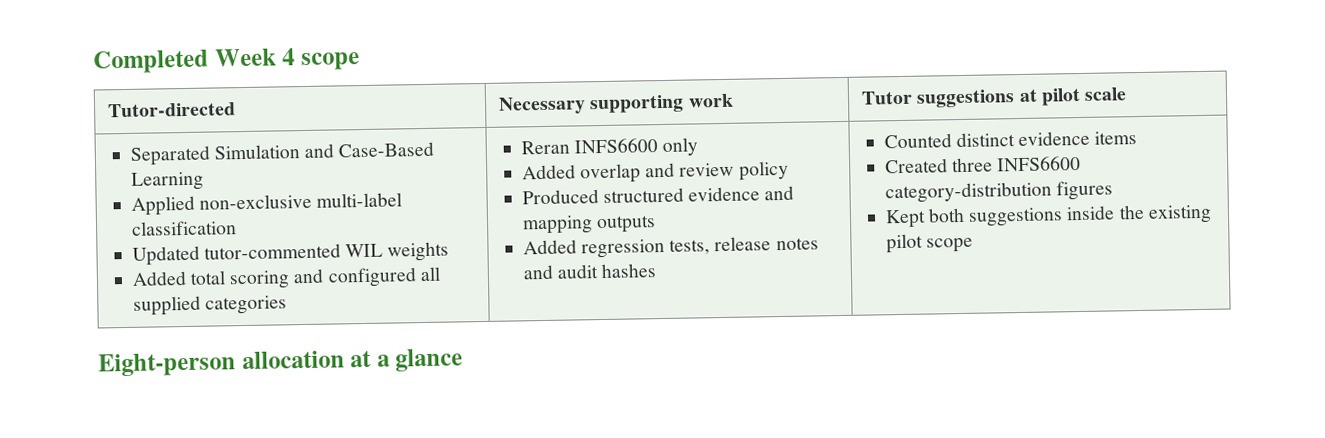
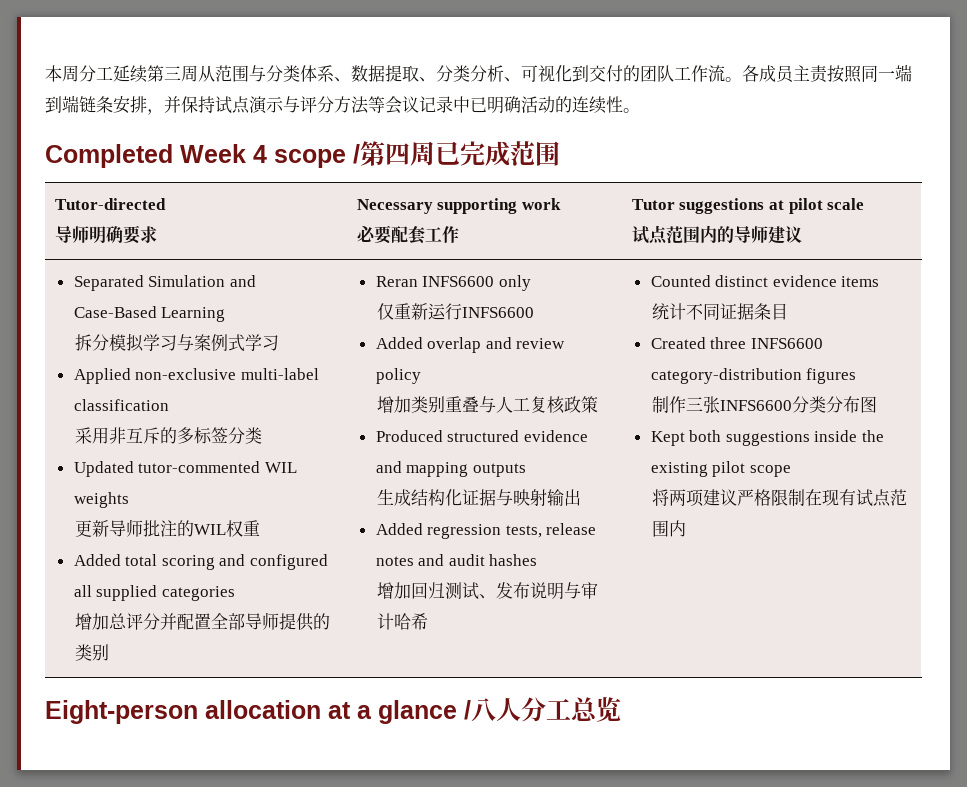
- Completed Week 4 scope
- Tutor-directed | Necessary supporting work | Tutor suggestions at pilot scale
+ 本周分工延续第三周从范围与分类体系、数据提取、分类分析、可视化到交付的团队工作流。各成员主责按照同一端到端链条安排，并保持试点演示与评分方法等会议记录中已明确活动的连续性。
+ Completed Week 4 scope /第四周已完成范围
+ Tutor-directed
+ 导师明确要求 | Necessary supporting work
+ 必要配套工作 | Tutor suggestions at pilot scale
+ 试点范围内的导师建议
+ 拆分模拟学习与案例式学习
+ 采用非互斥的多标签分类
+ 更新导师批注的WIL权重
+ 增加总评分并配置全部导师提供的类别
+ 仅重新运行INFS6600
+ 增加类别重叠与人工复核政策
+ 生成结构化证据与映射输出
+ 增加回归测试、发布说明与审计哈希
+ 统计不同证据条目
+ 制作三张INFS6600分类分布图
+ 将两项建议严格限制在现有试点范围内
- Eight-person allocation at a glance
+ Eight-person allocation at a glance /八人分工总览

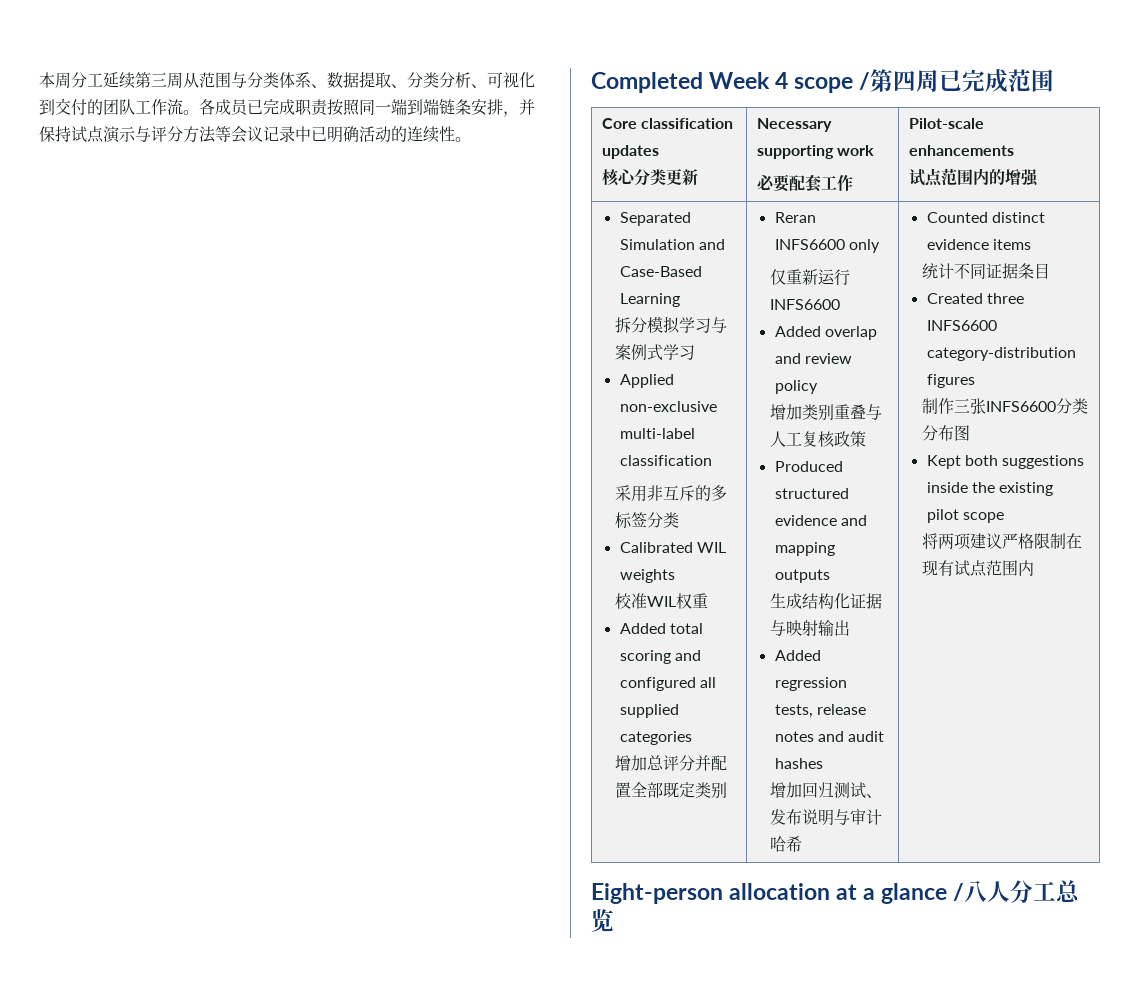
- 各成员主责按照同一端到端链条安排，并保持试点演示与评分方法等会议记录中已明确活动的连续性。
+ 各成员已完成职责按照同一端到端链条安排，并保持试点演示与评分方法等会议记录中已明确活动的连续性。
- Tutor-directed
- 导师明确要求 | Necessary supporting work
- 必要配套工作 | Tutor suggestions at pilot scale
- 试点范围内的导师建议
+ Core classification updates
+ 核心分类更新 | Necessary supporting work
+ 必要配套工作 | Pilot-scale enhancements
+ 试点范围内的增强
- Updated tutor-commented WIL weights
+ Calibrated WIL weights
- 更新导师批注的WIL权重
+ 校准WIL权重
- 增加总评分并配置全部导师提供的类别
+ 增加总评分并配置全部既定类别

